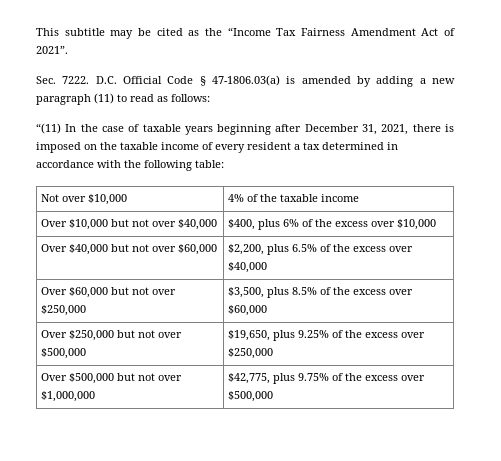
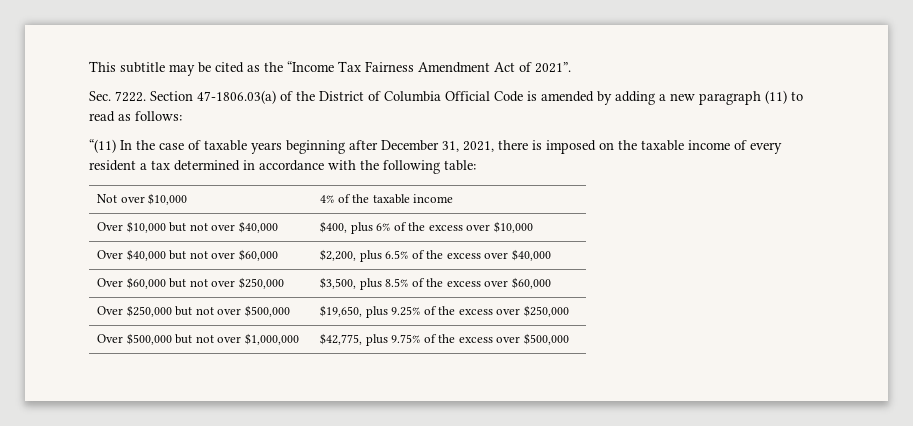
- D.C. Official Code § 47-1806.03(a) is amended by adding a new paragraph (11) to read as follows:
+ Section 47-1806.03(a) of the District of Columbia Official Code is amended by adding a new paragraph (11) to read as follows:

